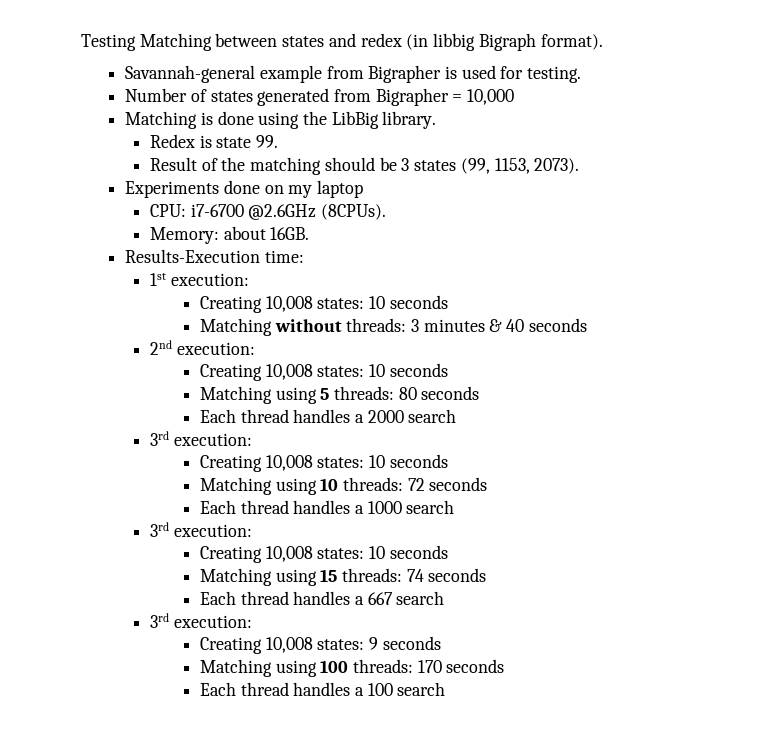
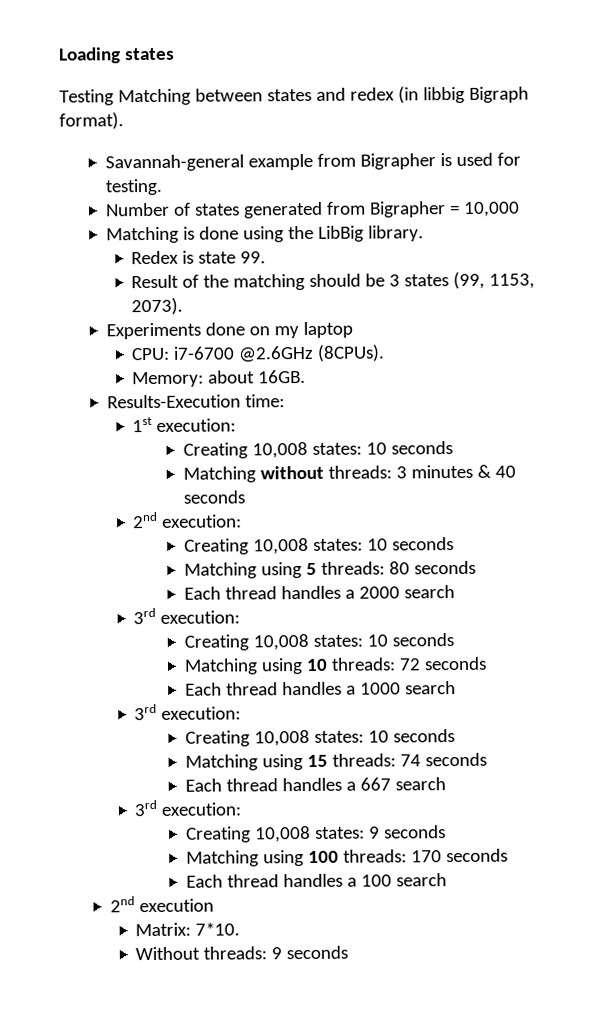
+ Loading states
+ 2nd execution
+ Matrix: 7*10.
+ Without threads: 9 seconds

